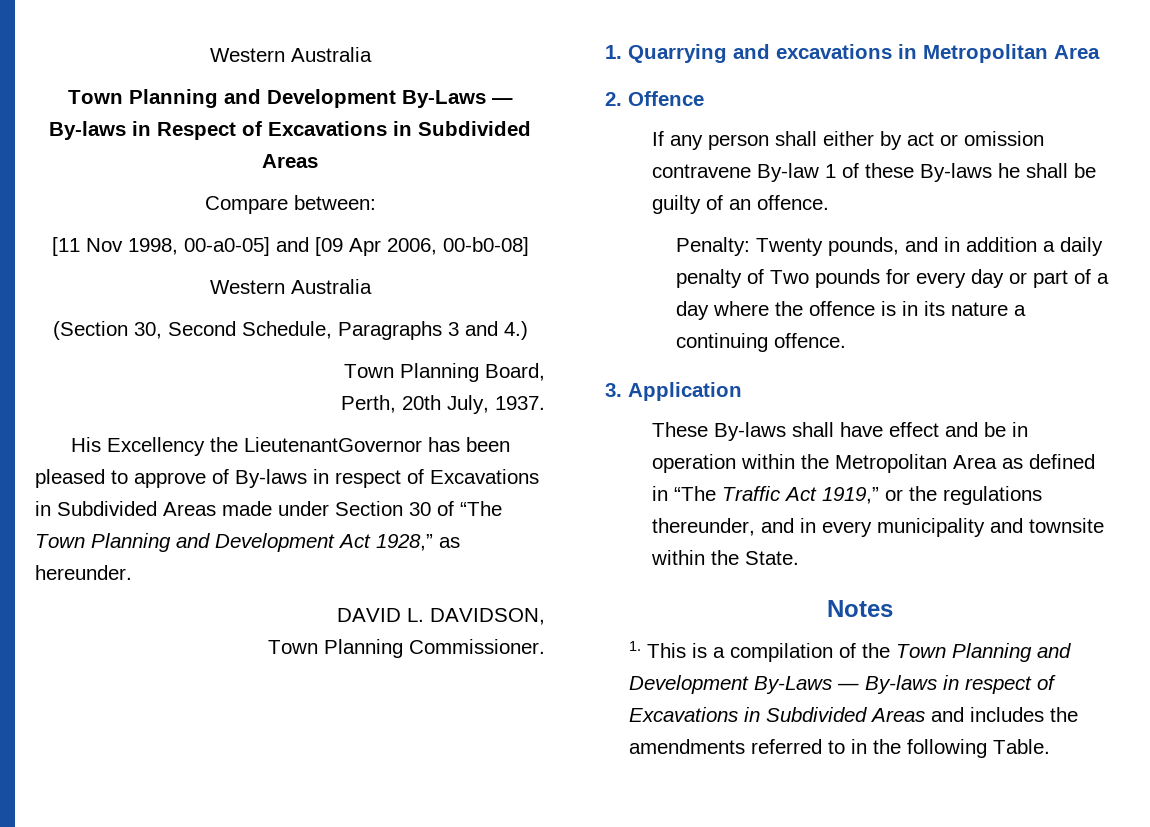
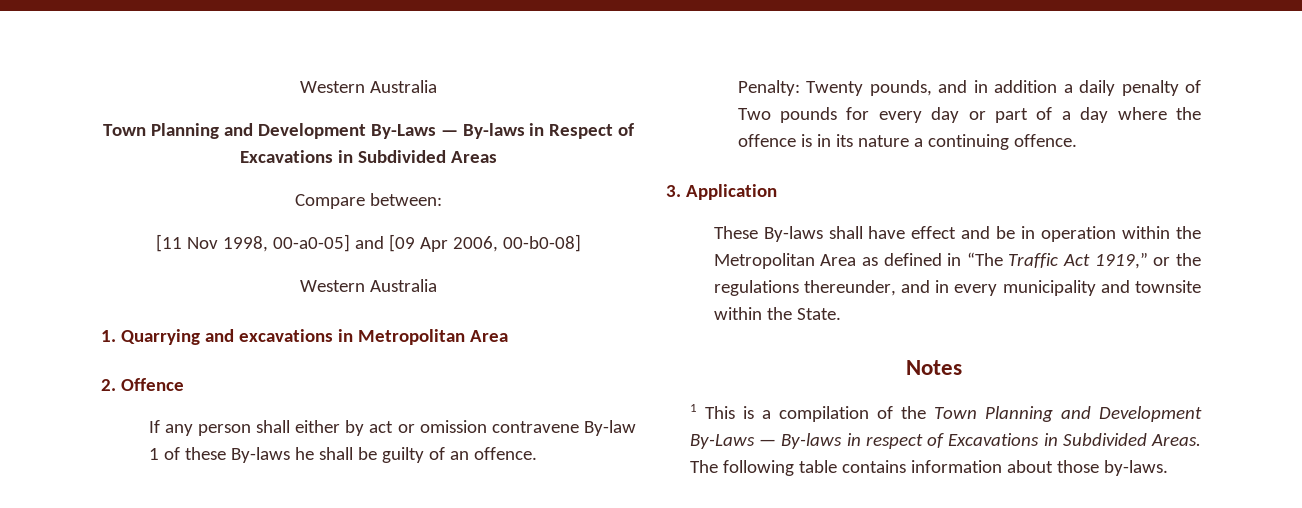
- (Section 30, Second Schedule, Paragraphs 3 and 4.)
- Town Planning Board,
- Perth, 20th July, 1937.
- His Excellency the LieutenantGovernor has been pleased to approve of By-laws in respect of Excavations in Subdivided Areas made under Section 30 of “The Town Planning and Development Act 1928,” as hereunder.
- DAVID L. DAVIDSON,
- Town Planning Commissioner.
- 1. This is a compilation of the Town Planning and Development By-Laws — By-laws in respect of Excavations in Subdivided Areas and includes the amendments referred to in the following Table.
+ 1 This is a compilation of the Town Planning and Development By-Laws — By-laws in respect of Excavations in Subdivided Areas. The following table contains information about those by-laws.

